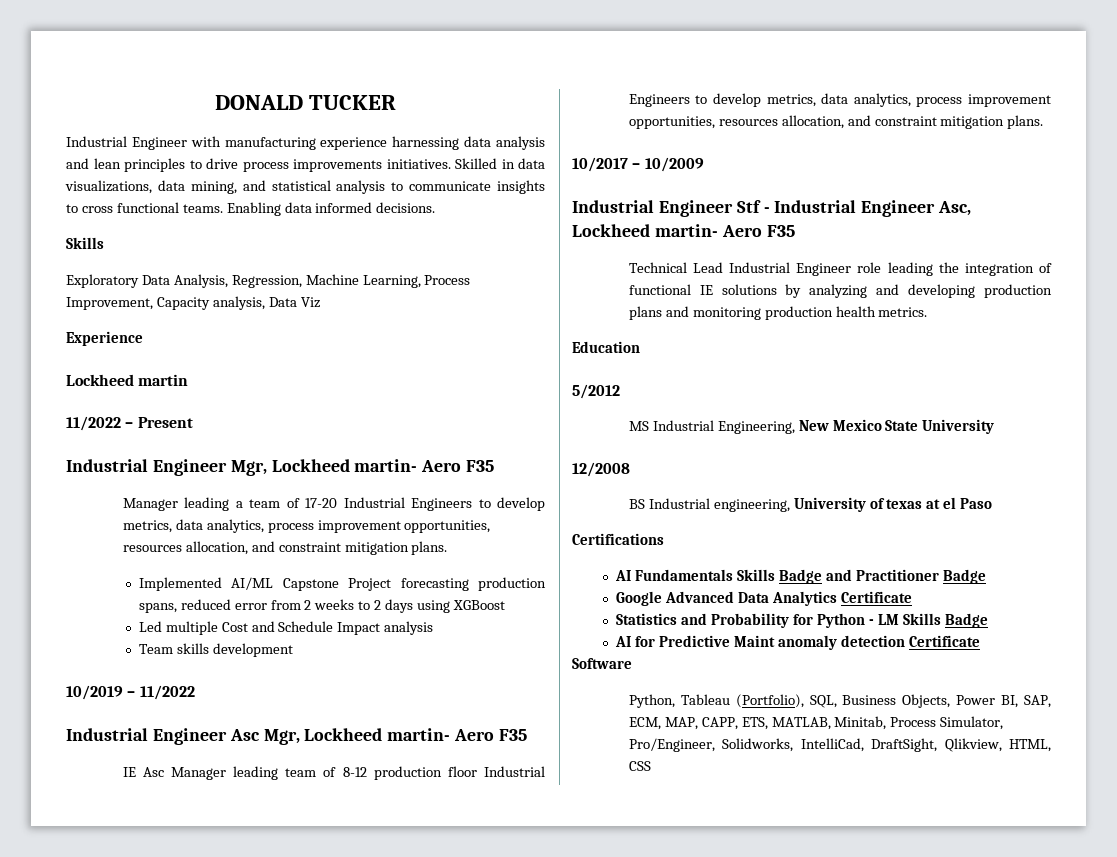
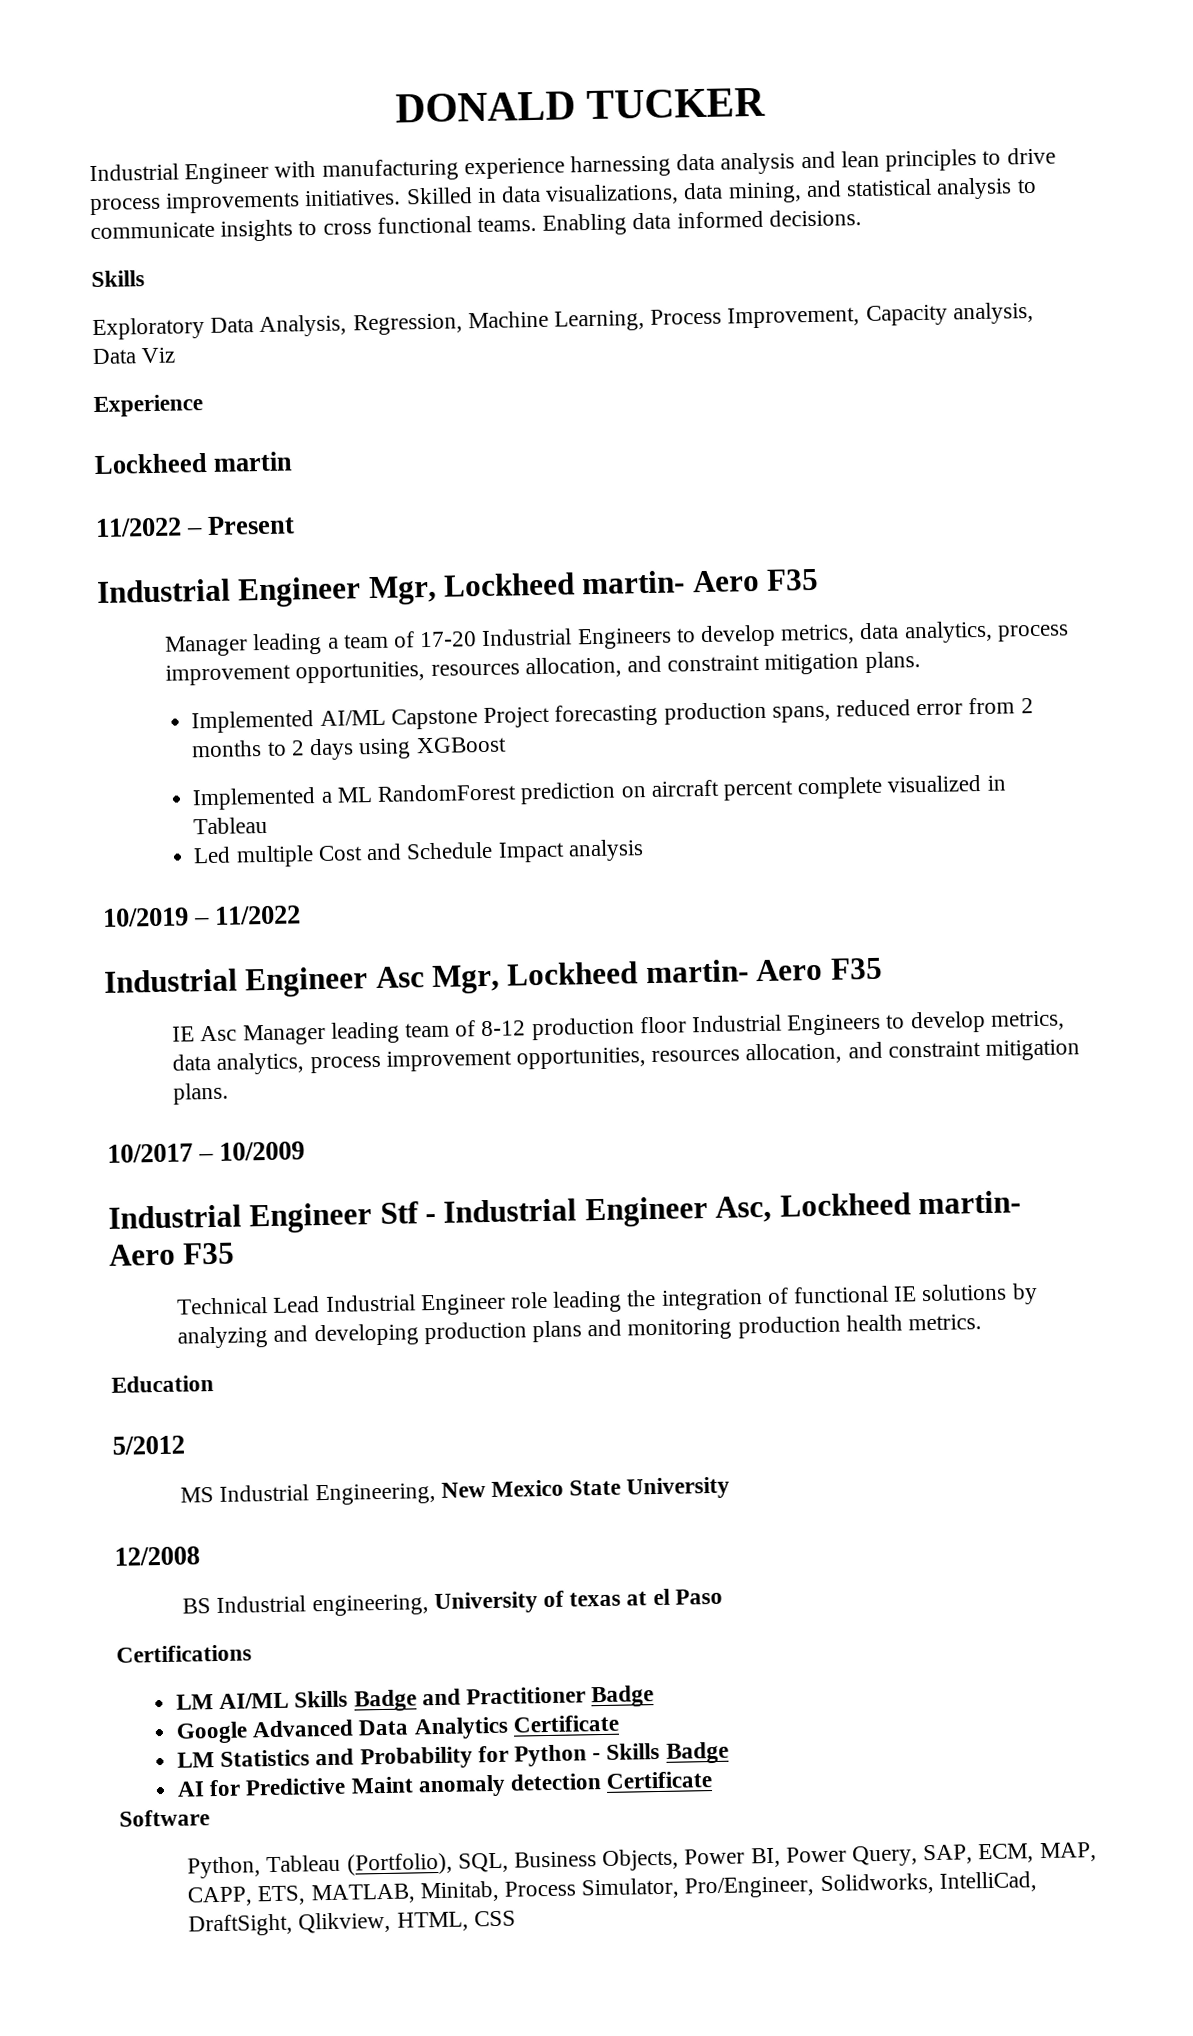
- Implemented AI/ML Capstone Project forecasting production spans, reduced error from 2 weeks to 2 days using XGBoost
+ Implemented AI/ML Capstone Project forecasting production spans, reduced error from 2 months to 2 days using XGBoost
+ Implemented a ML RandomForest prediction on aircraft percent complete visualized in Tableau
- Team skills development
- AI Fundamentals Skills Badge and Practitioner Badge
+ LM AI/ML Skills Badge and Practitioner Badge
- Statistics and Probability for Python - LM Skills Badge
+ LM Statistics and Probability for Python - Skills Badge
- Python, Tableau (Portfolio), SQL, Business Objects, Power BI, SAP, ECM, MAP, CAPP, ETS, MATLAB, Minitab, Process Simulator, Pro/Engineer, Solidworks, IntelliCad, DraftSight, Qlikview, HTML, CSS
+ Python, Tableau (Portfolio), SQL, Business Objects, Power BI, Power Query, SAP, ECM, MAP, CAPP, ETS, MATLAB, Minitab, Process Simulator, Pro/Engineer, Solidworks, IntelliCad, DraftSight, Qlikview, HTML, CSS

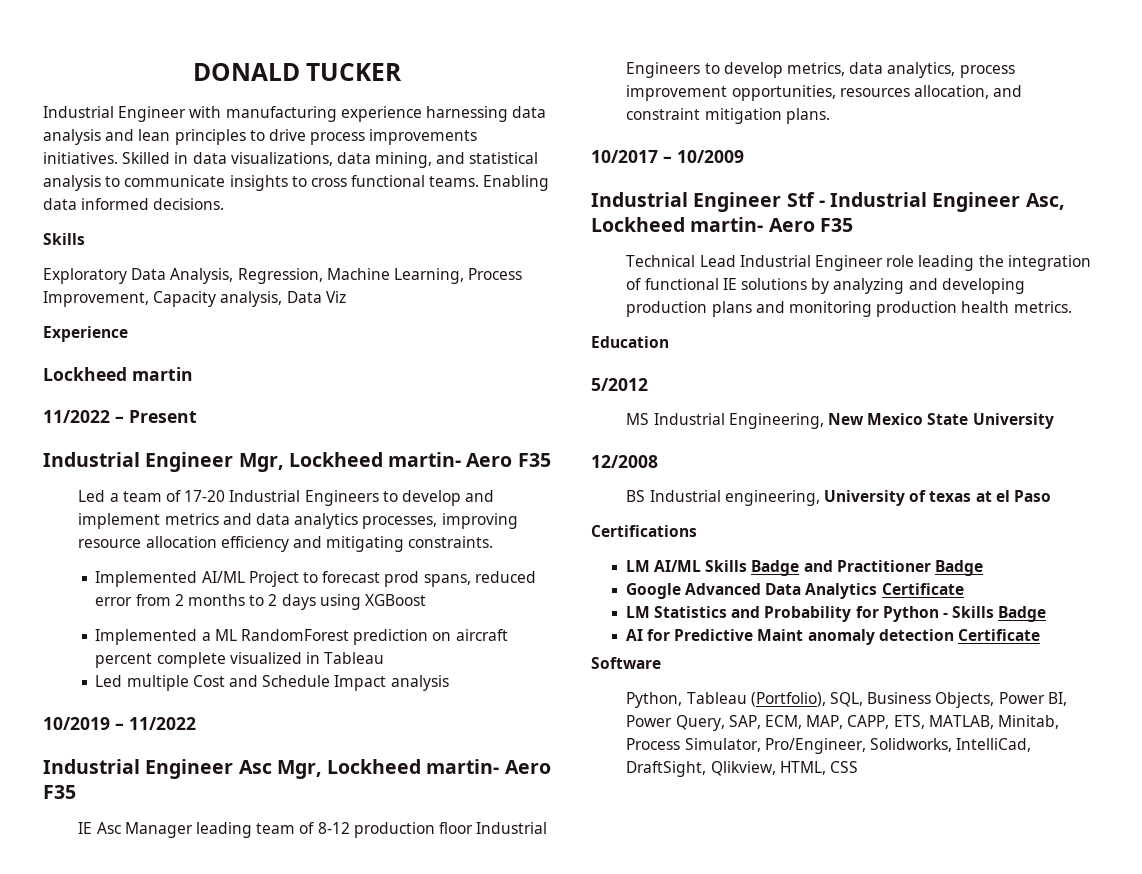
- Manager leading a team of 17-20 Industrial Engineers to develop metrics, data analytics, process improvement opportunities, resources allocation, and constraint mitigation plans.
- Implemented AI/ML Capstone Project forecasting production spans, reduced error from 2 months to 2 days using XGBoost
+ Led a team of 17-20 Industrial Engineers to develop and implement metrics and data analytics processes, improving resource allocation efficiency and mitigating constraints.
+ Implemented AI/ML Project to forecast prod spans, reduced error from 2 months to 2 days using XGBoost

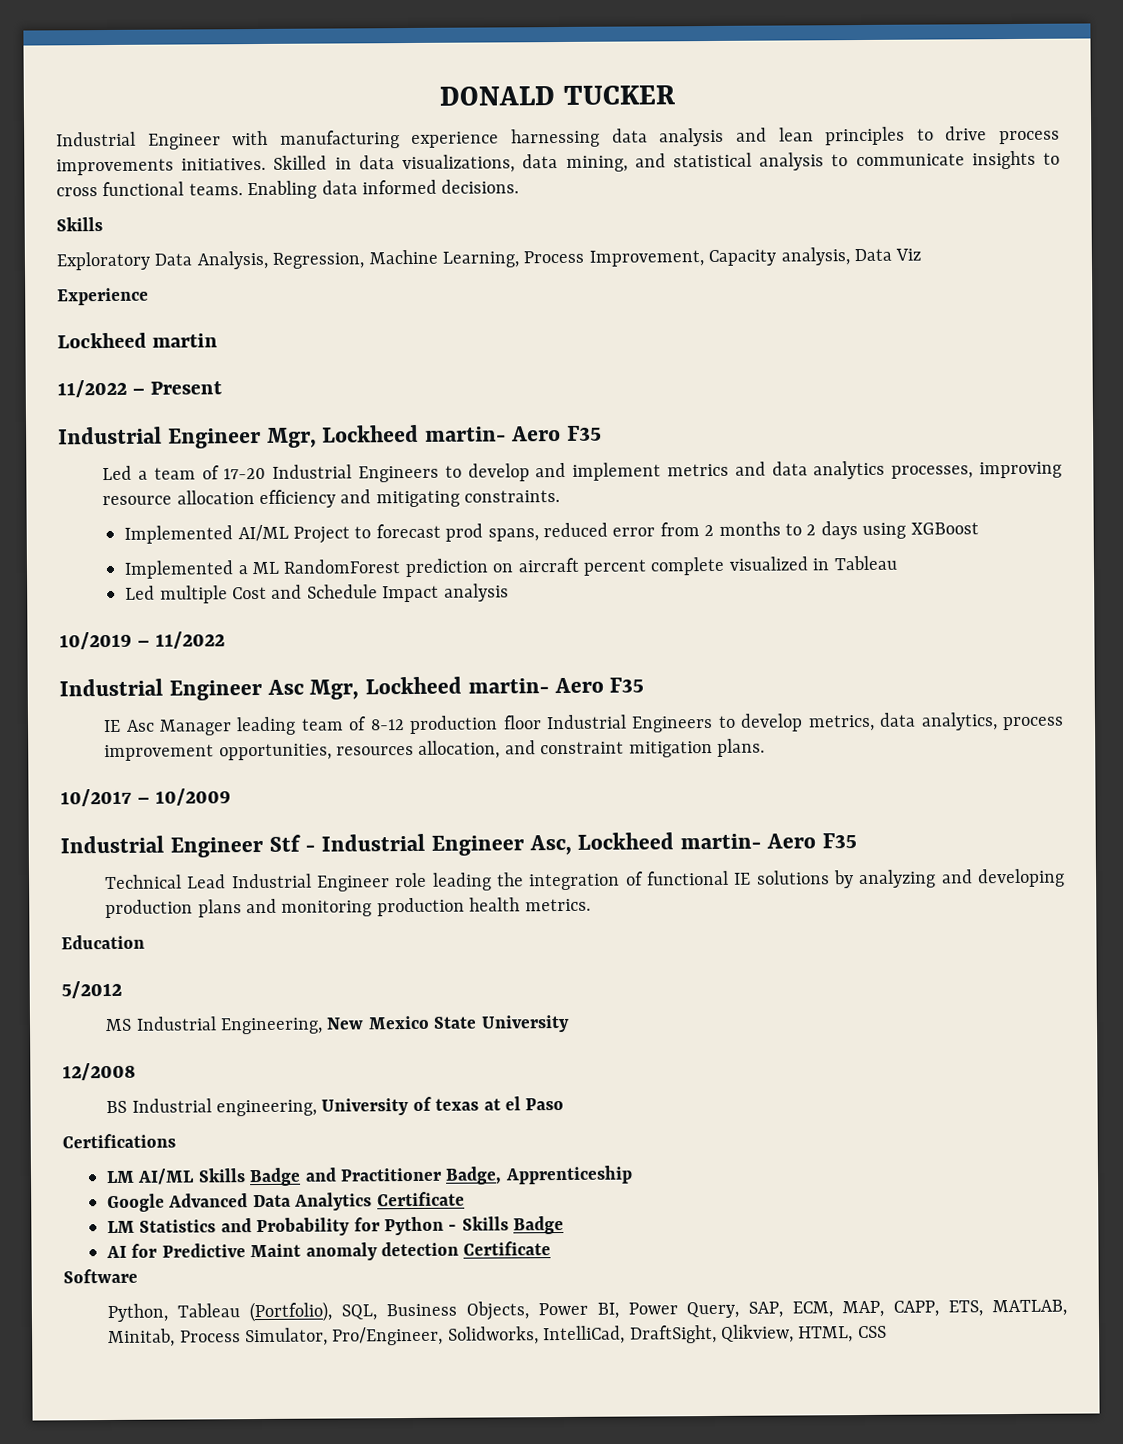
- LM AI/ML Skills Badge and Practitioner Badge
+ LM AI/ML Skills Badge and Practitioner Badge, Apprenticeship

